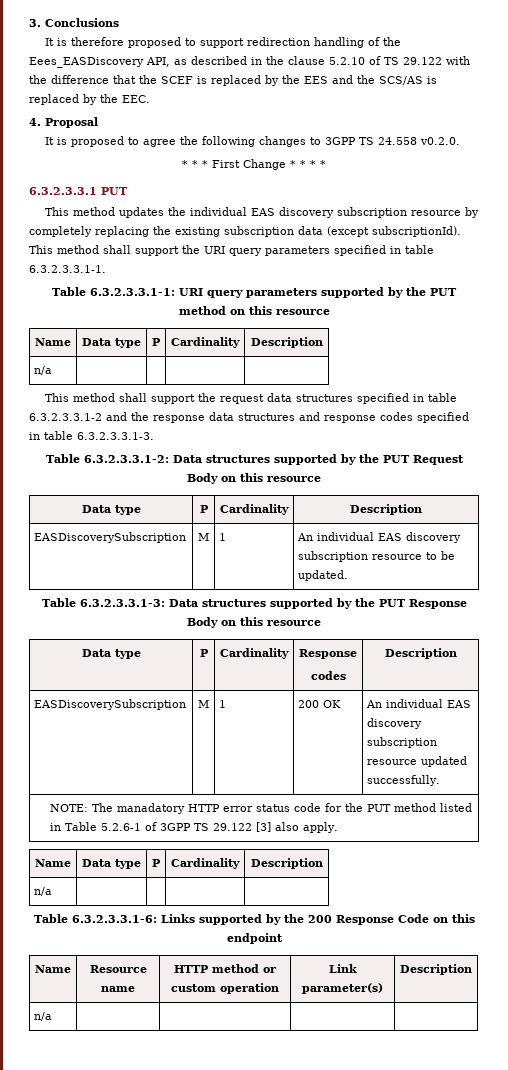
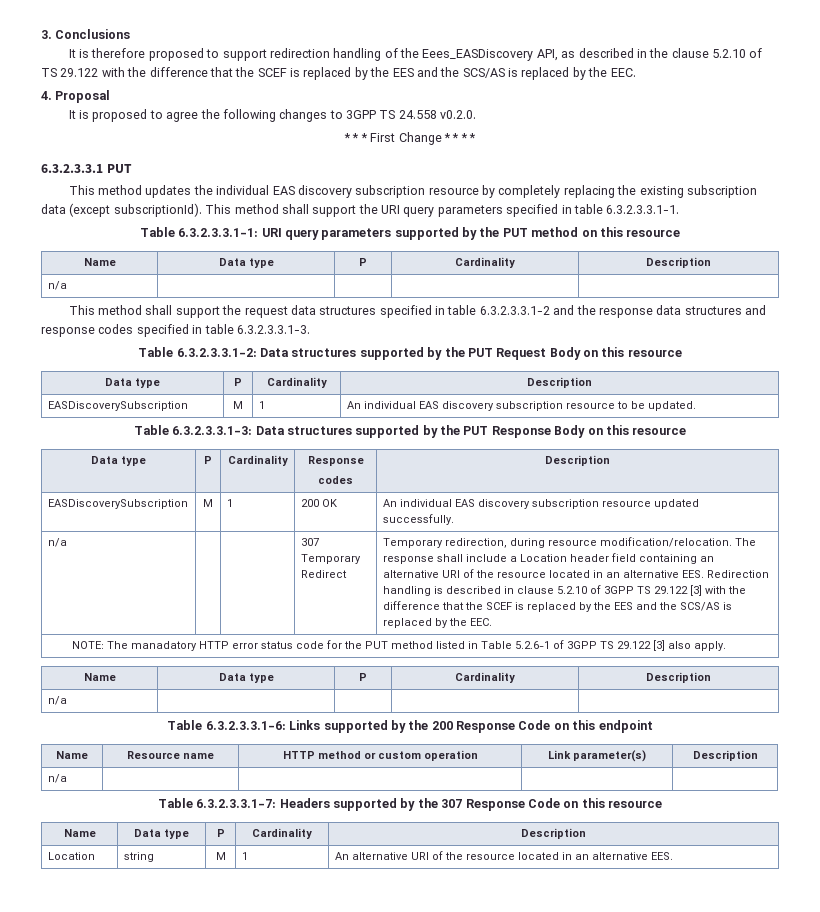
+ n/a | | | 307 Temporary Redirect | Temporary redirection, during resource modification/relocation. The response shall include a Location header field containing an alternative URI of the resource located in an alternative EES. Redirection handling is described in clause 5.2.10 of 3GPP TS 29.122 [3] with the difference that the SCEF is replaced by the EES and the SCS/AS is replaced by the EEC.
+ Table 6.3.2.3.3.1-7: Headers supported by the 307 Response Code on this resource
+ Name | Data type | P | Cardinality | Description
+ Location | string | M | 1 | An alternative URI of the resource located in an alternative EES.

